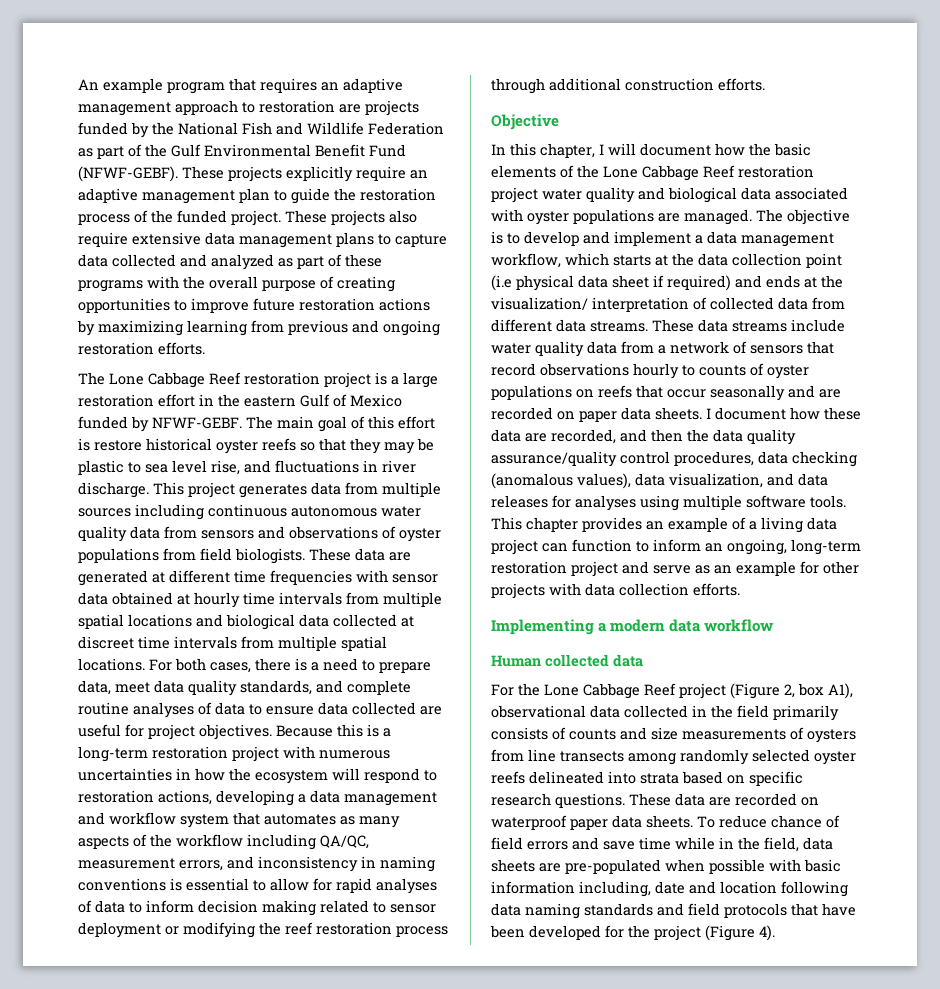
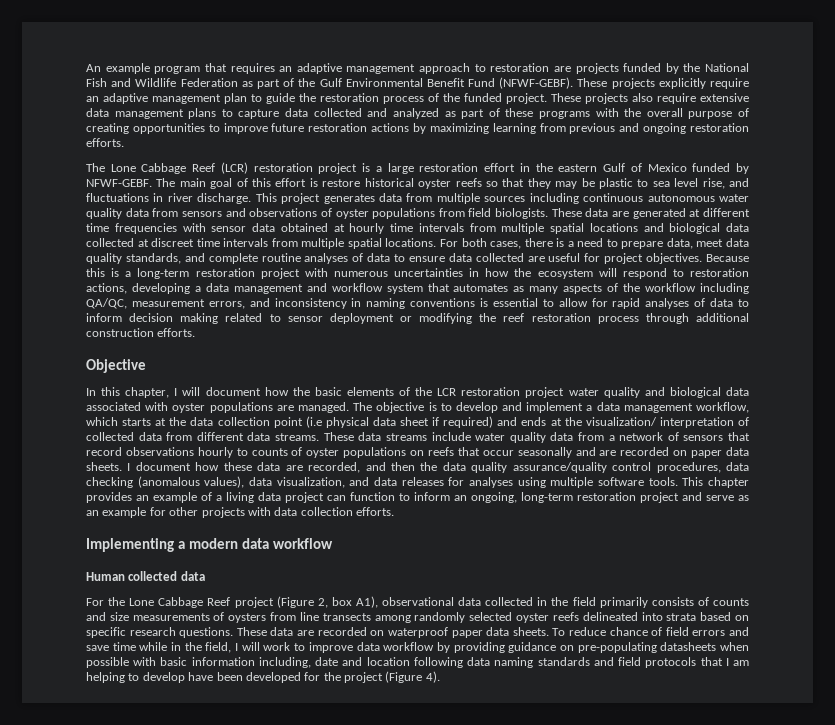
- The Lone Cabbage Reef restoration project is a large restoration effort in the eastern Gulf of Mexico funded by NFWF-GEBF.
+ The Lone Cabbage Reef (LCR) restoration project is a large restoration effort in the eastern Gulf of Mexico funded by NFWF-GEBF.
- In this chapter, I will document how the basic elements of the Lone Cabbage Reef restoration project water quality and biological data associated with oyster populations are managed.
+ In this chapter, I will document how the basic elements of the LCR restoration project water quality and biological data associated with oyster populations are managed.
- To reduce chance of field errors and save time while in the field, data sheets are pre-populated when possible with basic information including, date and location following data naming standards and field protocols that have been developed for the project (Figure 4).
+ To reduce chance of field errors and save time while in the field, I will work to improve data workflow by providing guidance on pre-populating datasheets when possible with basic information including, date and location following data naming standards and field protocols that I am helping to develop have been developed for the project (Figure 4).

